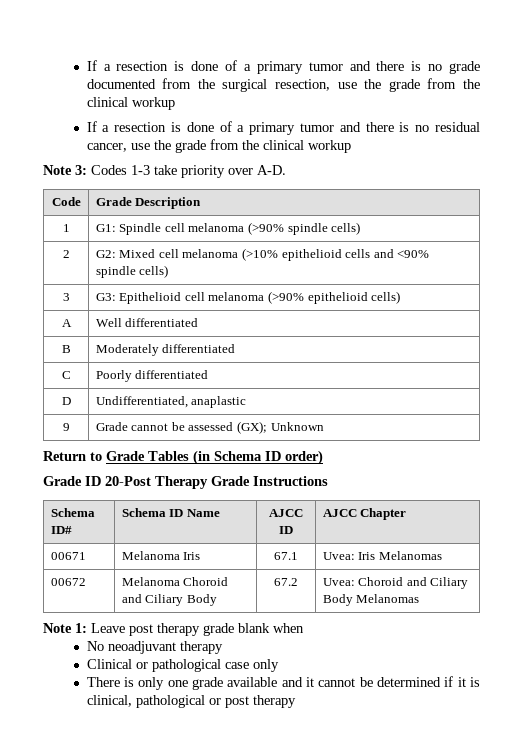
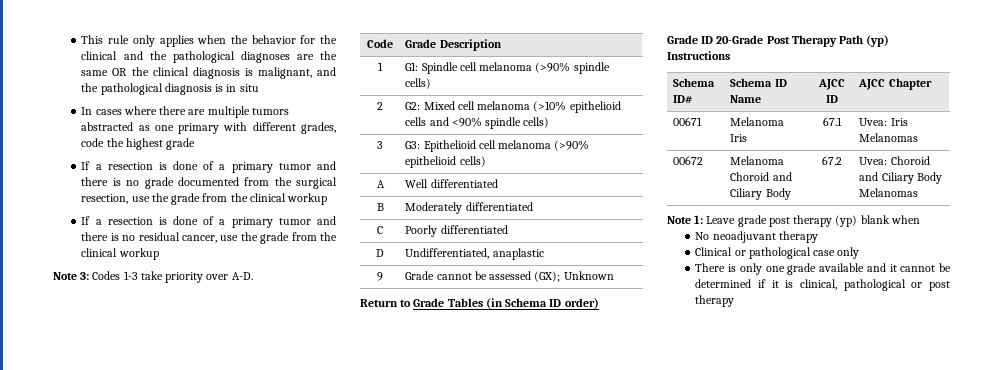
+ This rule only applies when the behavior for the clinical and the pathological diagnoses are the same OR the clinical diagnosis is malignant, and the pathological diagnosis is in situ
+ In cases where there are multiple tumors abstracted as one primary with different grades, code the highest grade
- Grade ID 20-Post Therapy Grade Instructions
+ Grade ID 20-Grade Post Therapy Path (yp) Instructions
- Note 1: Leave post therapy grade blank when
+ Note 1: Leave grade post therapy (yp) blank when

